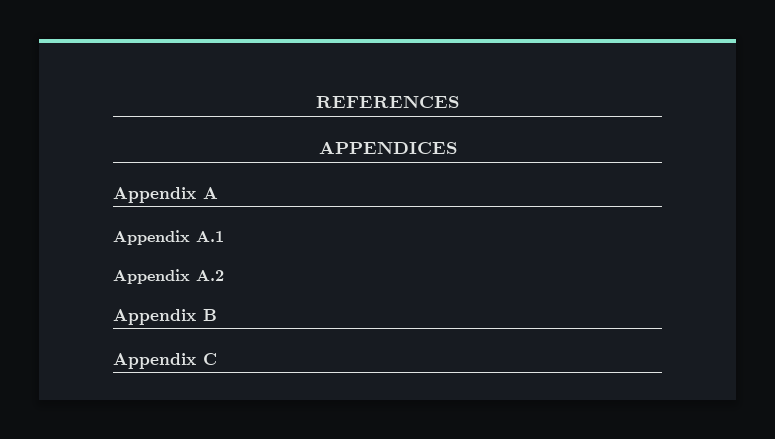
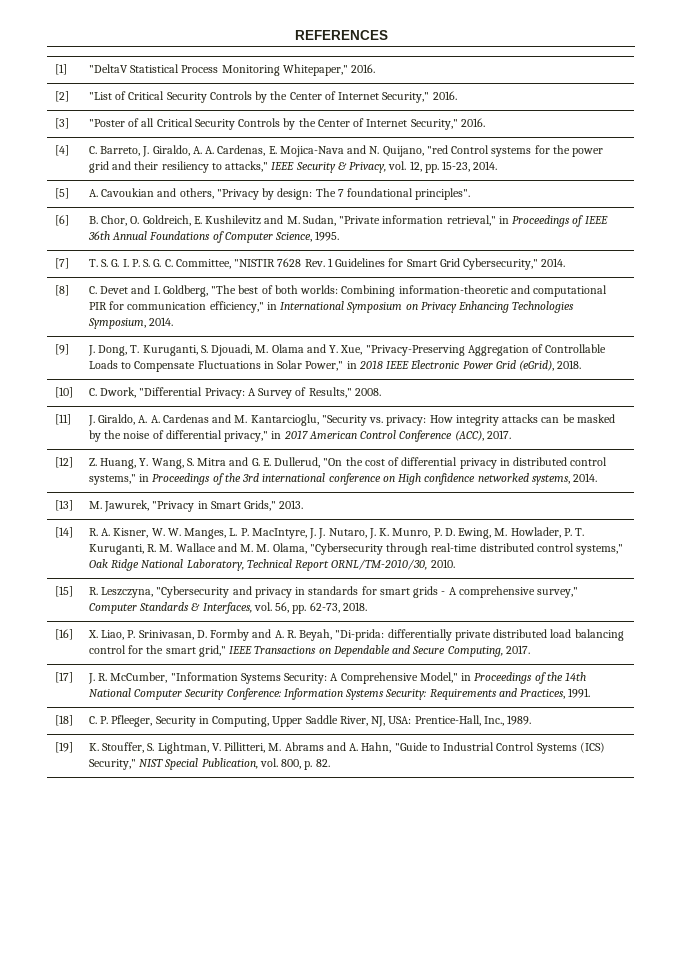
- APPENDICES
- Appendix A
- Appendix A.1
- Appendix A.2
- Appendix B
- Appendix C
+ [1] | "DeltaV Statistical Process Monitoring Whitepaper," 2016.
+ [2] | "List of Critical Security Controls by the Center of Internet Security," 2016.
+ [3] | "Poster of all Critical Security Controls by the Center of Internet Security," 2016.
+ [4] | C. Barreto, J. Giraldo, A. A. Cardenas, E. Mojica-Nava and N. Quijano, "red Control systems for the power grid and their resiliency to attacks," IEEE Security & Privacy, vol. 12, pp. 15-23, 2014.
+ [5] | A. Cavoukian and others, "Privacy by design: The 7 foundational principles".
+ [6] | B. Chor, O. Goldreich, E. Kushilevitz and M. Sudan, "Private information retrieval," in Proceedings of IEEE 36th Annual Foundations of Computer Science, 1995.
+ [7] | T. S. G. I. P. S. G. C. Committee, "NISTIR 7628 Rev. 1 Guidelines for Smart Grid Cybersecurity," 2014.
+ [8] | C. Devet and I. Goldberg, "The best of both worlds: Combining information-theoretic and computational PIR for communication efficiency," in International Symposium on Privacy Enhancing Technologies Symposium, 2014.
+ [9] | J. Dong, T. Kuruganti, S. Djouadi, M. Olama and Y. Xue, "Privacy-Preserving Aggregation of Controllable Loads to Compensate Fluctuations in Solar Power," in 2018 IEEE Electronic Power Grid (eGrid), 2018.
+ [10] | C. Dwork, "Differential Privacy: A Survey of Results," 2008.
+ [11] | J. Giraldo, A. A. Cardenas and M. Kantarcioglu, "Security vs. privacy: How integrity attacks can be masked by the noise of differential privacy," in 2017 American Control Conference (ACC), 2017.
+ [12] | Z. Huang, Y. Wang, S. Mitra and G. E. Dullerud, "On the cost of differential privacy in distributed control systems," in Proceedings of the 3rd international conference on High confidence networked systems, 2014.
+ [13] | M. Jawurek, "Privacy in Smart Grids," 2013.
+ [14] | R. A. Kisner, W. W. Manges, L. P. MacIntyre, J. J. Nutaro, J. K. Munro, P. D. Ewing, M. Howlader, P. T. Kuruganti, R. M. Wallace and M. M. Olama, "Cybersecurity through real-time distributed control systems," Oak Ridge National Laboratory, Technical Report ORNL/TM-2010/30, 2010.
+ [15] | R. Leszczyna, "Cybersecurity and privacy in standards for smart grids - A comprehensive survey," Computer Standards & Interfaces, vol. 56, pp. 62-73, 2018.
+ [16] | X. Liao, P. Srinivasan, D. Formby and A. R. Beyah, "Di-prida: differentially private distributed load balancing control for the smart grid," IEEE Transactions on Dependable and Secure Computing, 2017.
+ [17] | J. R. McCumber, "Information Systems Security: A Comprehensive Model," in Proceedings of the 14th National Computer Security Conference: Information Systems Security: Requirements and Practices, 1991.
+ [18] | C. P. Pfleeger, Security in Computing, Upper Saddle River, NJ, USA: Prentice-Hall, Inc., 1989.
+ [19] | K. Stouffer, S. Lightman, V. Pillitteri, M. Abrams and A. Hahn, "Guide to Industrial Control Systems (ICS) Security," NIST Special Publication, vol. 800, p. 82.

